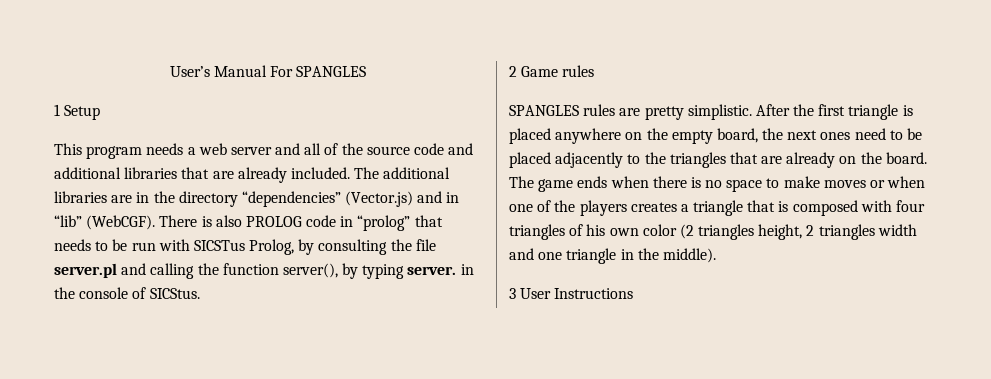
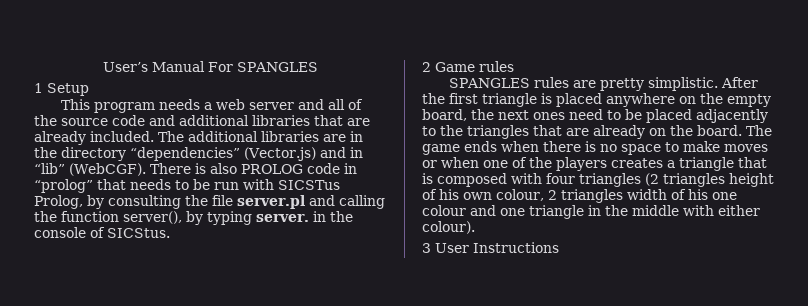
- The game ends when there is no space to make moves or when one of the players creates a triangle that is composed with four triangles of his own color (2 triangles height, 2 triangles width and one triangle in the middle).
+ The game ends when there is no space to make moves or when one of the players creates a triangle that is composed with four triangles (2 triangles height of his own colour, 2 triangles width of his one colour and one triangle in the middle with either colour).

